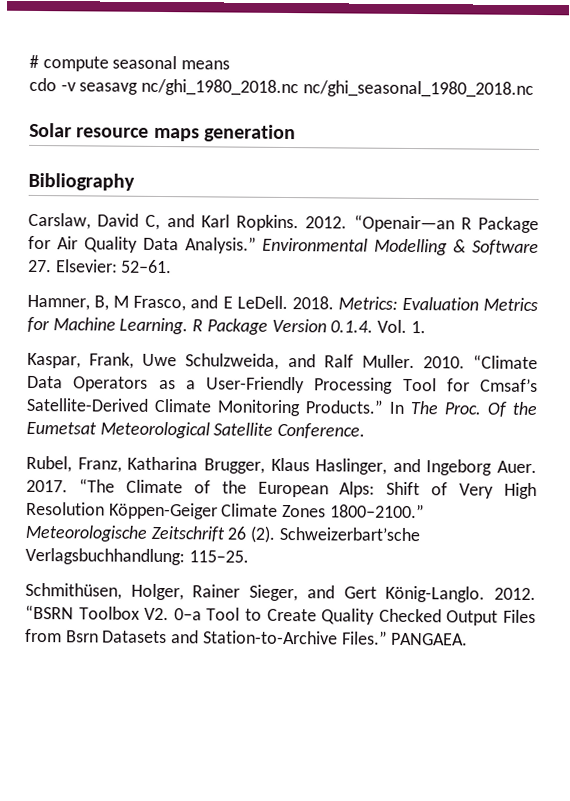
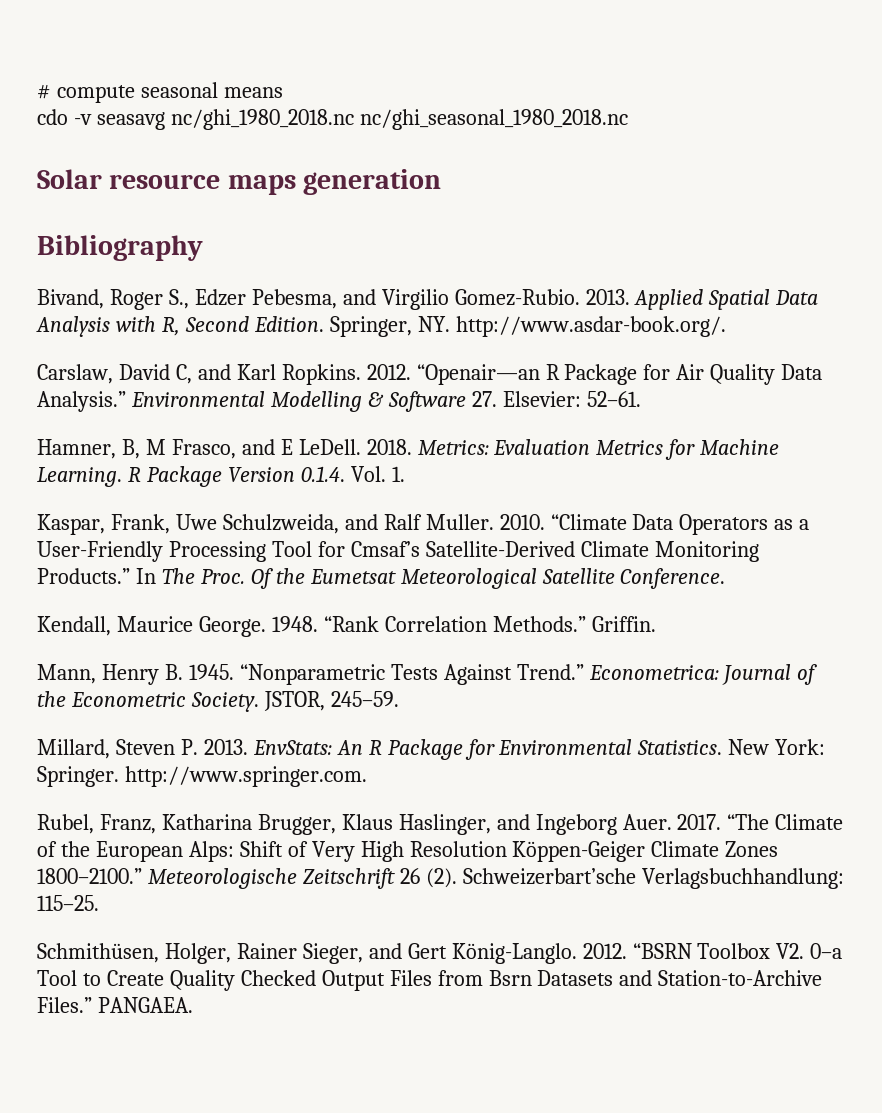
+ Bivand, Roger S., Edzer Pebesma, and Virgilio Gomez-Rubio. 2013. Applied Spatial Data Analysis with R, Second Edition. Springer, NY. http://www.asdar-book.org/.
+ Kendall, Maurice George. 1948. “Rank Correlation Methods.” Griffin.
+ Mann, Henry B. 1945. “Nonparametric Tests Against Trend.” Econometrica: Journal of the Econometric Society. JSTOR, 245–59.
+ Millard, Steven P. 2013. EnvStats: An R Package for Environmental Statistics. New York: Springer. http://www.springer.com.

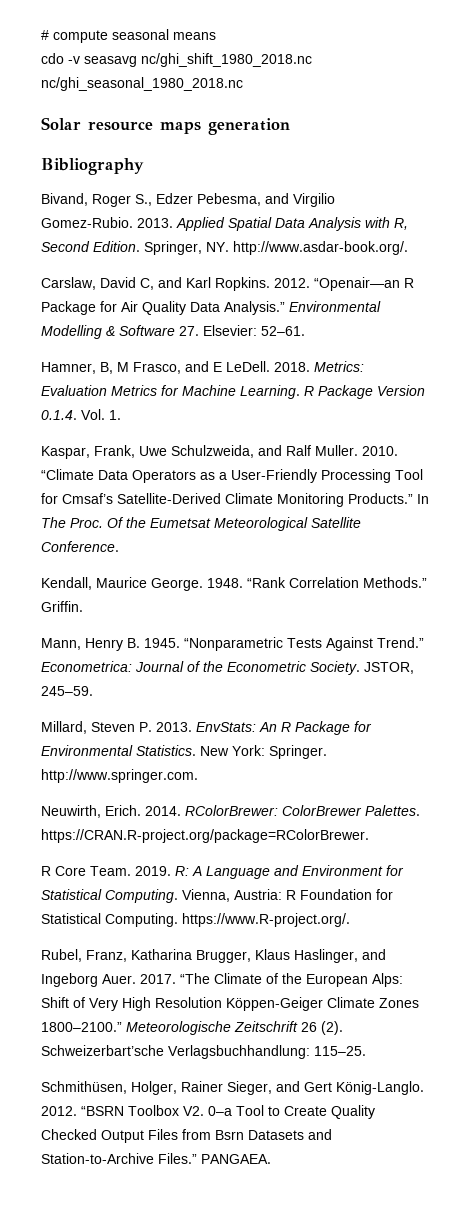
- cdo -v seasavg nc/ghi_1980_2018.nc nc/ghi_seasonal_1980_2018.nc
+ cdo -v seasavg nc/ghi_shift_1980_2018.nc nc/ghi_seasonal_1980_2018.nc
+ Neuwirth, Erich. 2014. RColorBrewer: ColorBrewer Palettes. https://CRAN.R-project.org/package=RColorBrewer.
+ R Core Team. 2019. R: A Language and Environment for Statistical Computing. Vienna, Austria: R Foundation for Statistical Computing. https://www.R-project.org/.

